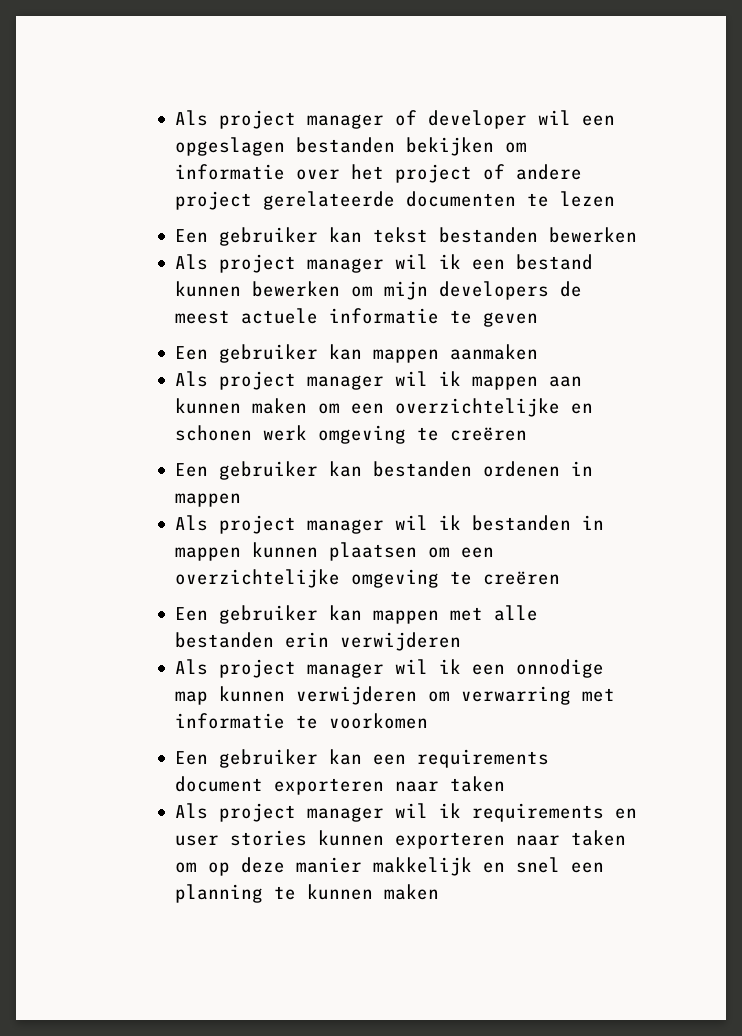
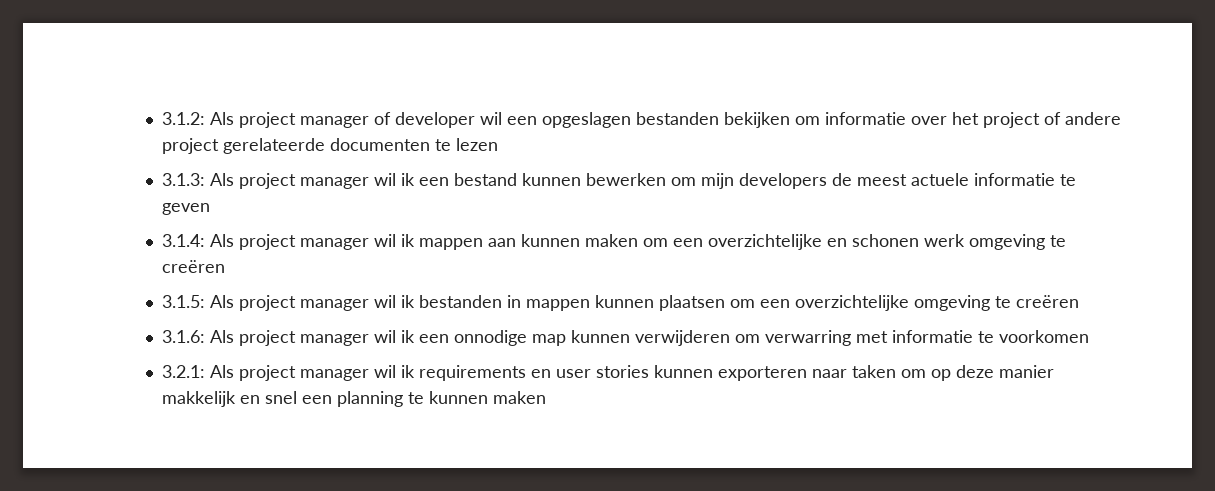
- Als project manager of developer wil een opgeslagen bestanden bekijken om informatie over het project of andere project gerelateerde documenten te lezen
+ 3.1.2: Als project manager of developer wil een opgeslagen bestanden bekijken om informatie over het project of andere project gerelateerde documenten te lezen
- Een gebruiker kan tekst bestanden bewerken
- Als project manager wil ik een bestand kunnen bewerken om mijn developers de meest actuele informatie te geven
+ 3.1.3: Als project manager wil ik een bestand kunnen bewerken om mijn developers de meest actuele informatie te geven
- Een gebruiker kan mappen aanmaken
- Als project manager wil ik mappen aan kunnen maken om een overzichtelijke en schonen werk omgeving te creëren
+ 3.1.4: Als project manager wil ik mappen aan kunnen maken om een overzichtelijke en schonen werk omgeving te creëren
- Een gebruiker kan bestanden ordenen in mappen
- Als project manager wil ik bestanden in mappen kunnen plaatsen om een overzichtelijke omgeving te creëren
+ 3.1.5: Als project manager wil ik bestanden in mappen kunnen plaatsen om een overzichtelijke omgeving te creëren
- Een gebruiker kan mappen met alle bestanden erin verwijderen
- Als project manager wil ik een onnodige map kunnen verwijderen om verwarring met informatie te voorkomen
+ 3.1.6: Als project manager wil ik een onnodige map kunnen verwijderen om verwarring met informatie te voorkomen
- Een gebruiker kan een requirements document exporteren naar taken
- Als project manager wil ik requirements en user stories kunnen exporteren naar taken om op deze manier makkelijk en snel een planning te kunnen maken
+ 3.2.1: Als project manager wil ik requirements en user stories kunnen exporteren naar taken om op deze manier makkelijk en snel een planning te kunnen maken

